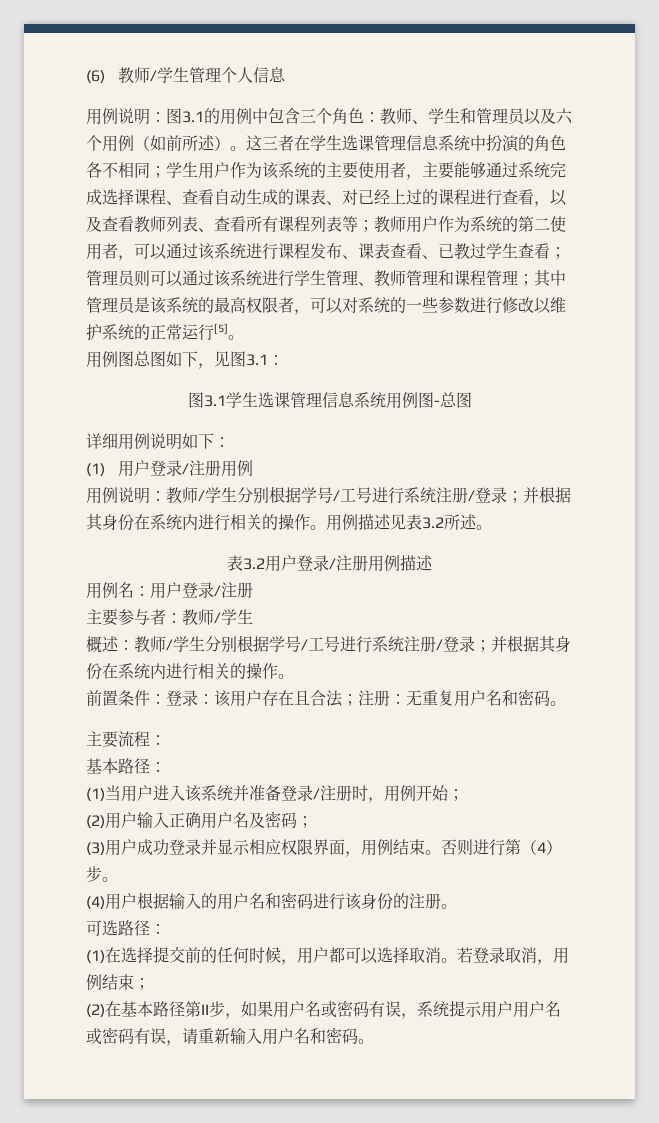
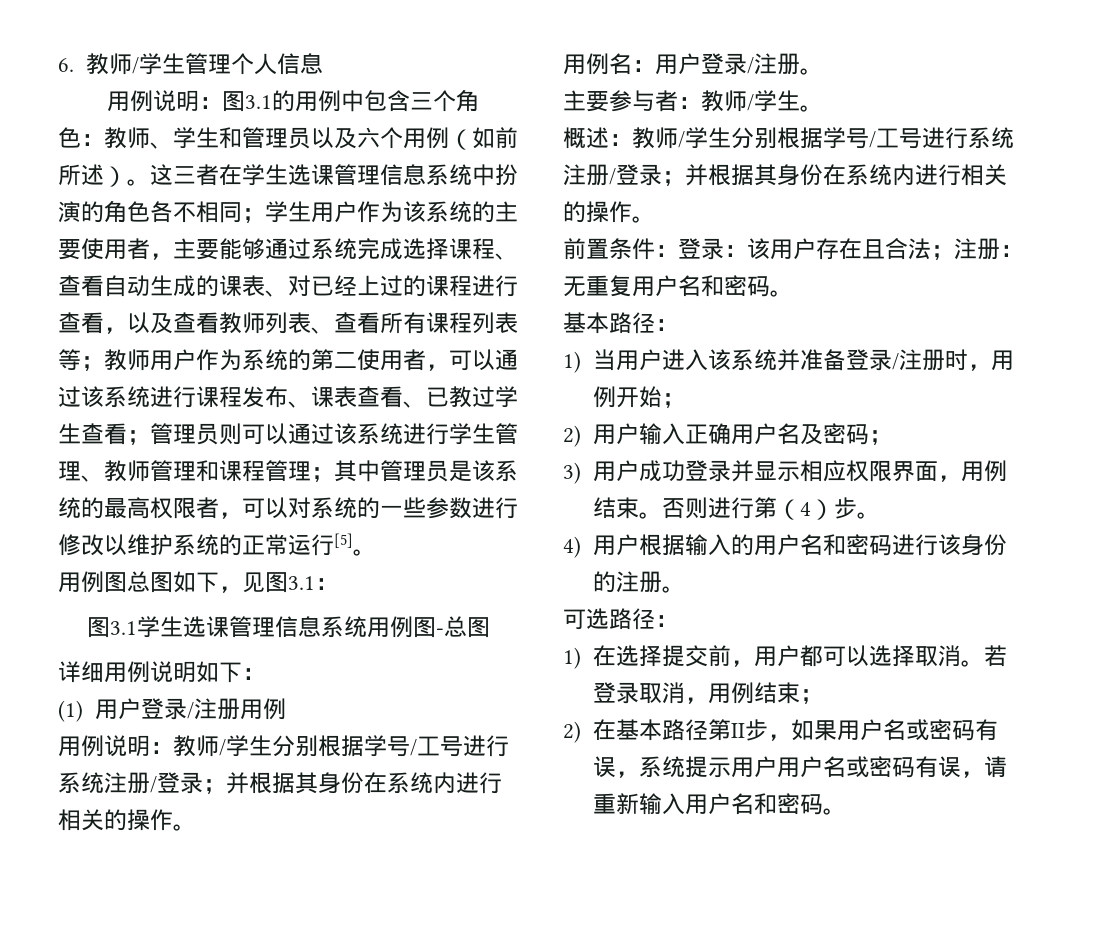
- (6)教师/学生管理个人信息
+ 6.教师/学生管理个人信息
- 用例描述见表3.2所述。
- 表3.2用户登录/注册用例描述
- 用例名：用户登录/注册
+ 用例名：用户登录/注册。
- 主要参与者：教师/学生
+ 主要参与者：教师/学生。
- 主要流程：
- (1)当用户进入该系统并准备登录/注册时，用例开始；
+ 1)当用户进入该系统并准备登录/注册时，用例开始；
- (2)用户输入正确用户名及密码；
+ 2)用户输入正确用户名及密码；
- (3)用户成功登录并显示相应权限界面，用例结束。
+ 3)用户成功登录并显示相应权限界面，用例结束。
- (4)用户根据输入的用户名和密码进行该身份的注册。
+ 4)用户根据输入的用户名和密码进行该身份的注册。
- (1)在选择提交前的任何时候，用户都可以选择取消。
+ 1)在选择提交前，用户都可以选择取消。
- (2)在基本路径第II步，如果用户名或密码有误，系统提示用户用户名或密码有误，请重新输入用户名和密码。
+ 2)在基本路径第II步，如果用户名或密码有误，系统提示用户用户名或密码有误，请重新输入用户名和密码。

